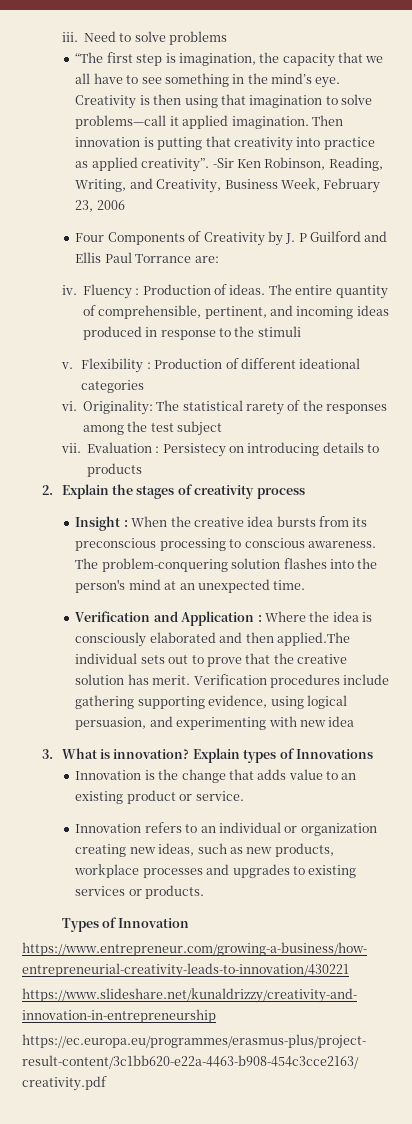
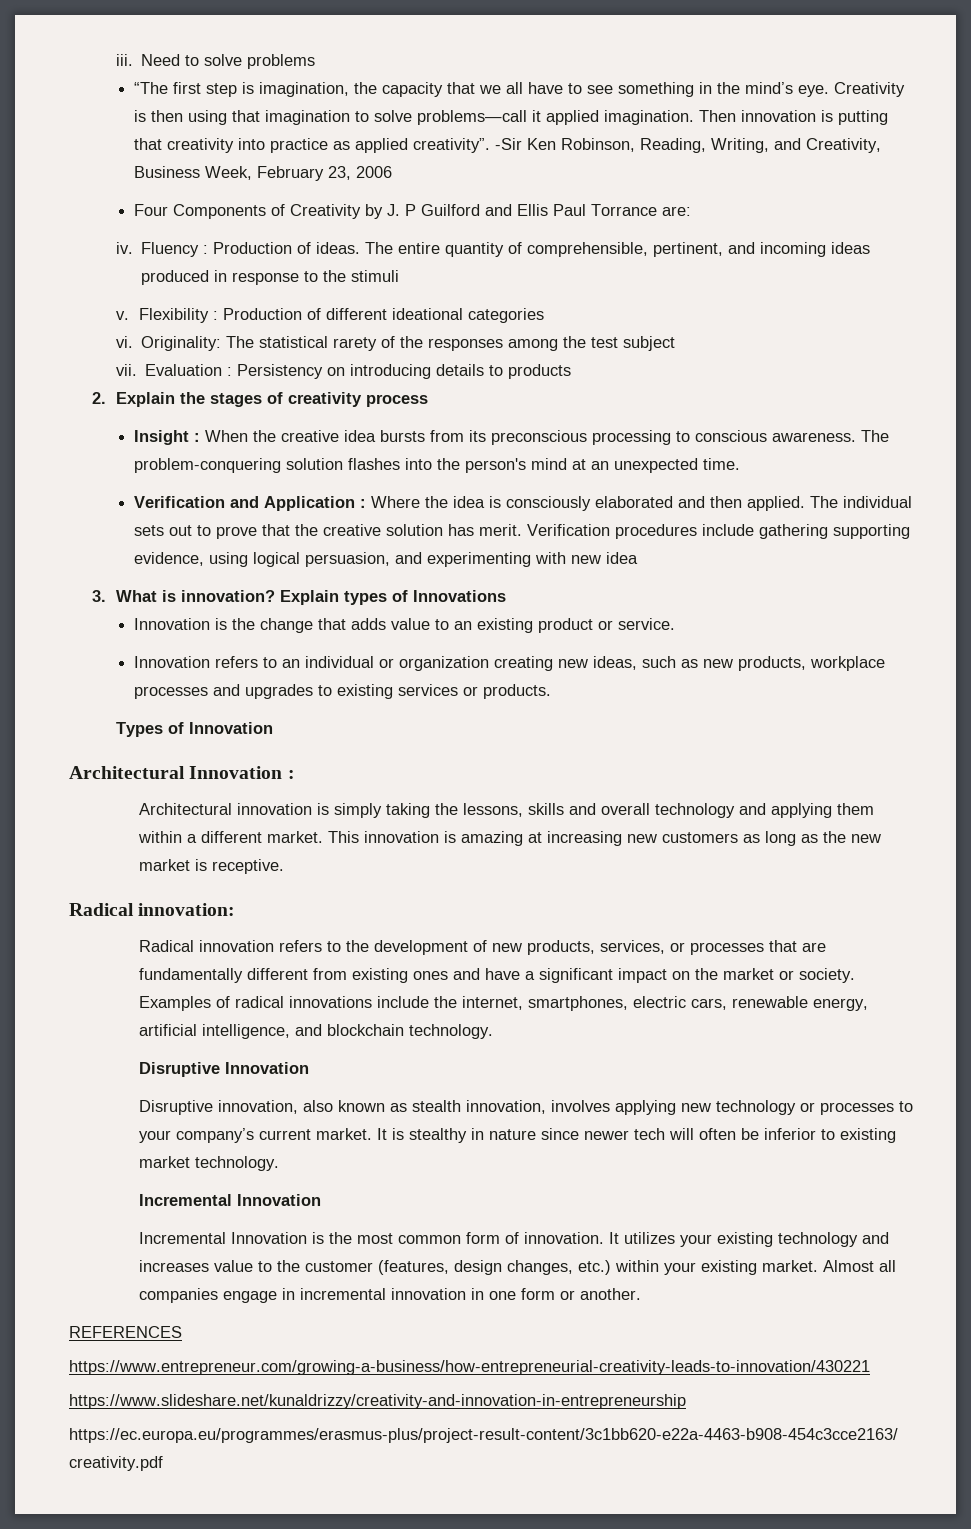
- Evaluation : Persistecy on introducing details to products
+ Evaluation : Persistency on introducing details to products
- Verification and Application : Where the idea is consciously elaborated and then applied.The individual sets out to prove that the creative solution has merit.
+ Verification and Application : Where the idea is consciously elaborated and then applied. The individual sets out to prove that the creative solution has merit.
+ Architectural Innovation :
+ Architectural innovation is simply taking the lessons, skills and overall technology and applying them within a different market. This innovation is amazing at increasing new customers as long as the new market is receptive.
+ Radical innovation:
+ Radical innovation refers to the development of new products, services, or processes that are fundamentally different from existing ones and have a significant impact on the market or society. Examples of radical innovations include the internet, smartphones, electric cars, renewable energy, artificial intelligence, and blockchain technology.
+ Disruptive Innovation
+ Disruptive innovation, also known as stealth innovation, involves applying new technology or processes to your company’s current market. It is stealthy in nature since newer tech will often be inferior to existing market technology.
+ Incremental Innovation
+ Incremental Innovation is the most common form of innovation. It utilizes your existing technology and increases value to the customer (features, design changes, etc.) within your existing market. Almost all companies engage in incremental innovation in one form or another.
+ REFERENCES

